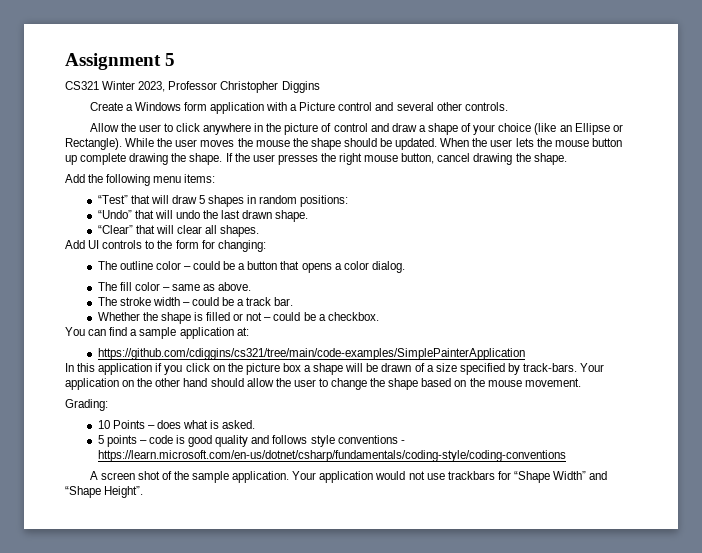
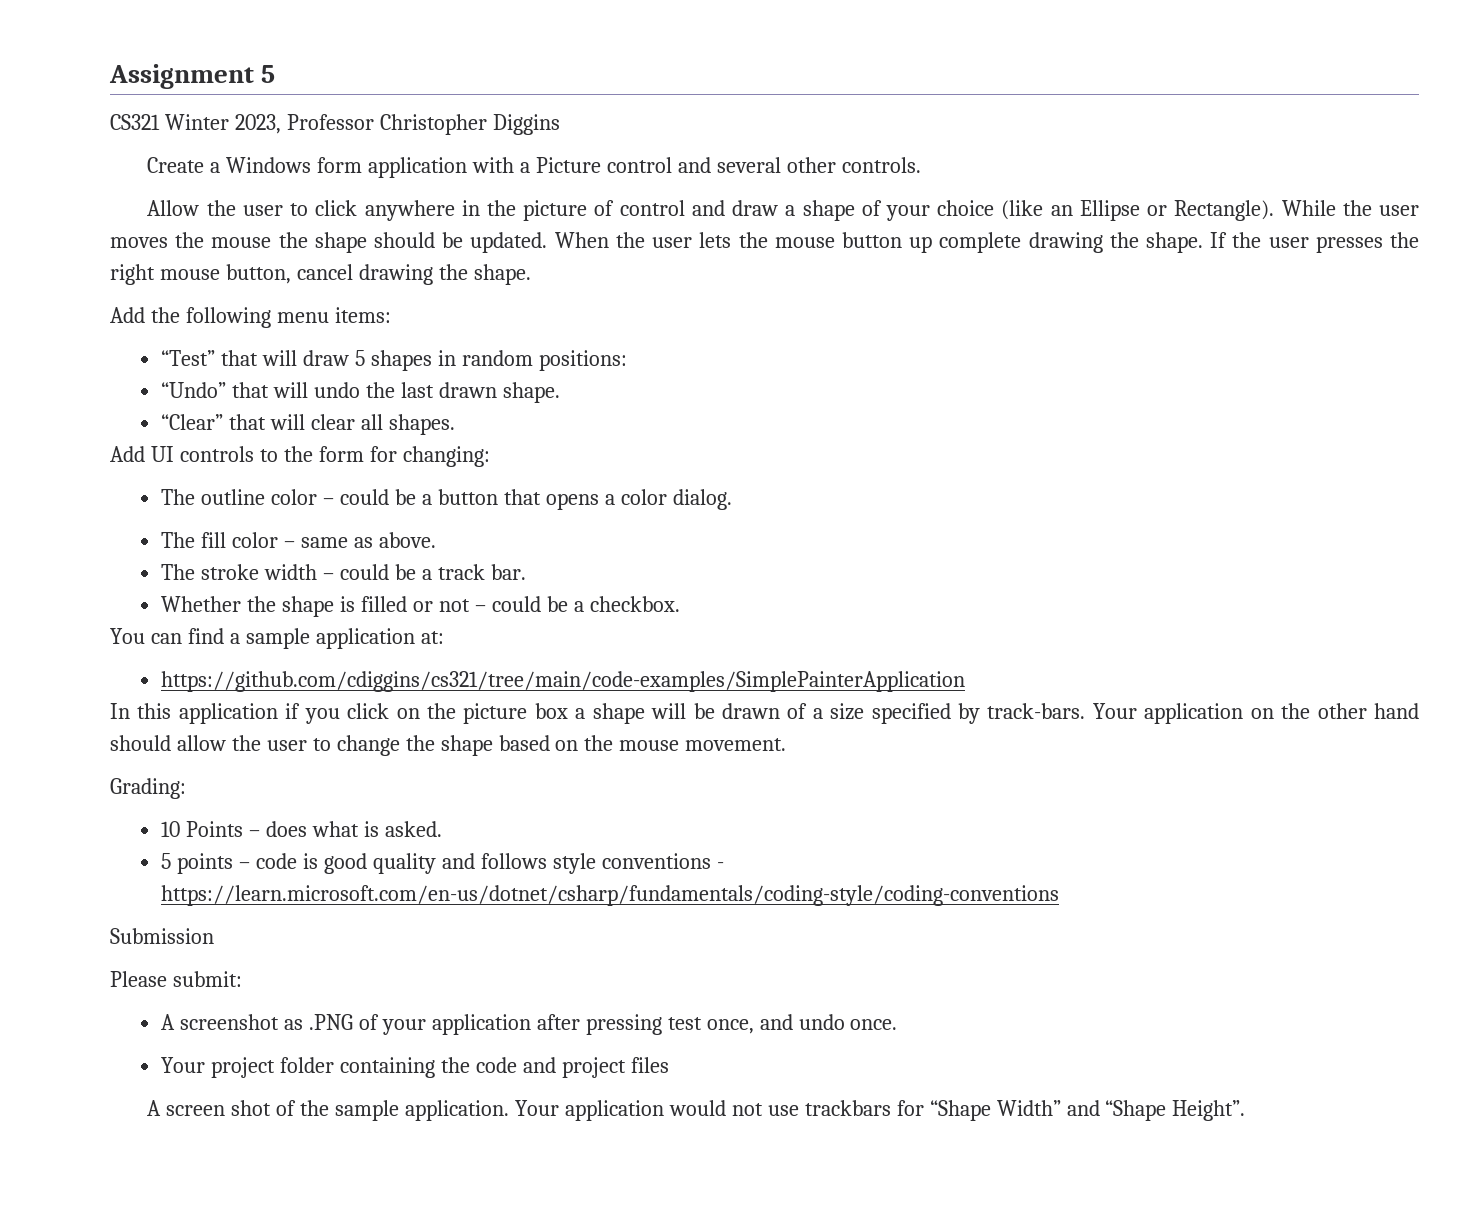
+ Submission
+ Please submit:
+ A screenshot as .PNG of your application after pressing test once, and undo once.
+ Your project folder containing the code and project files

